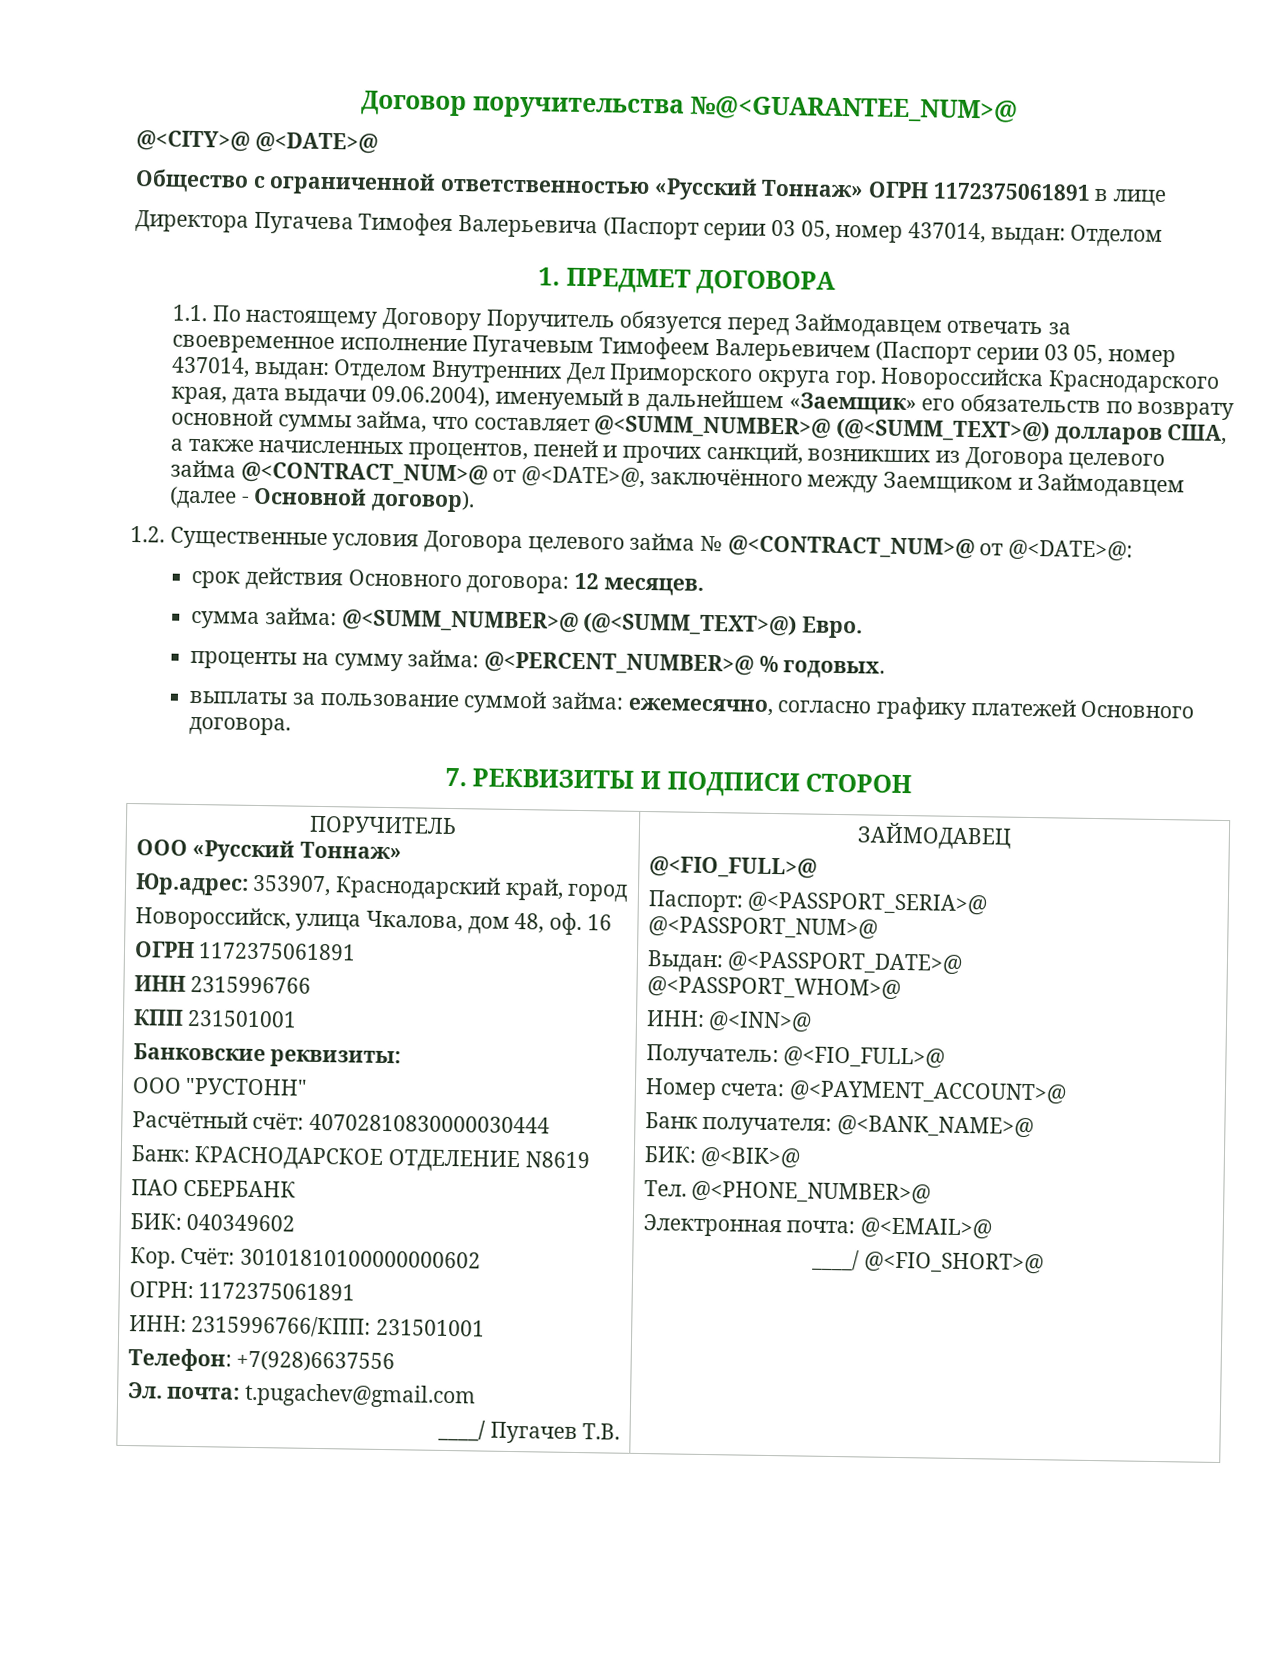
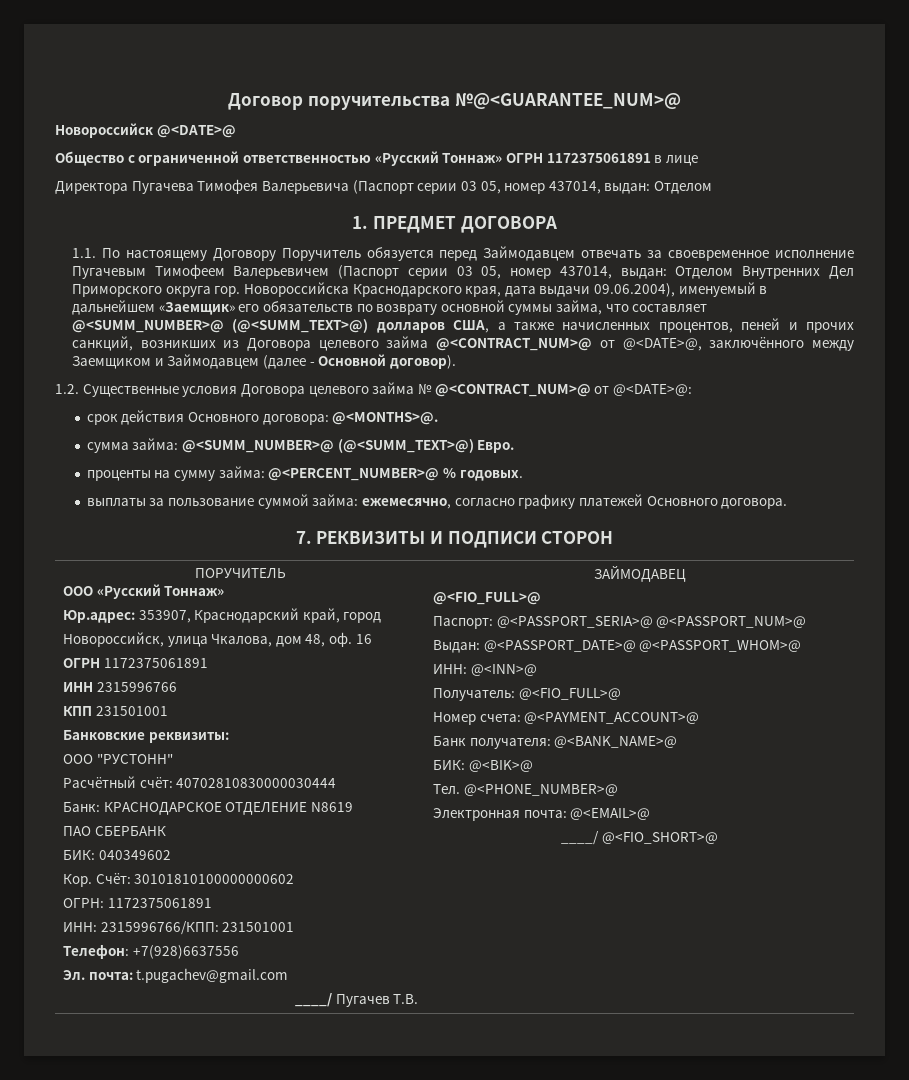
- @<CITY>@ @<DATE>@
+ Новороссийск @<DATE>@
- срок действия Основного договора: 12 месяцев.
+ срок действия Основного договора: @<MONTHS>@.

